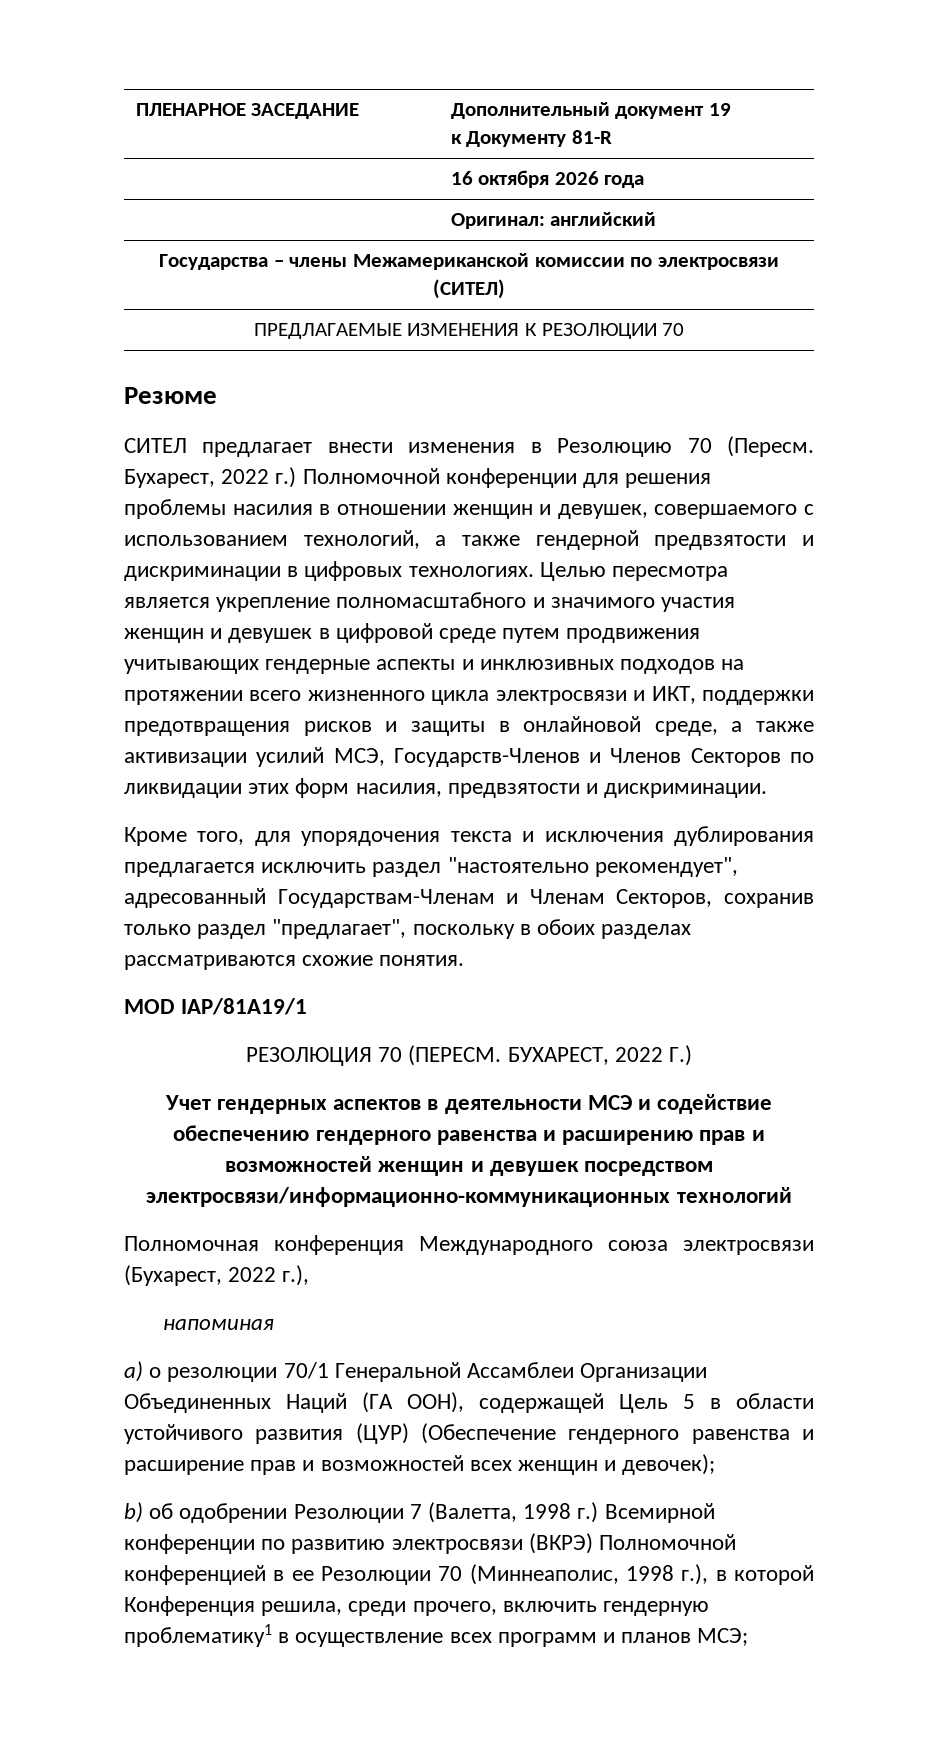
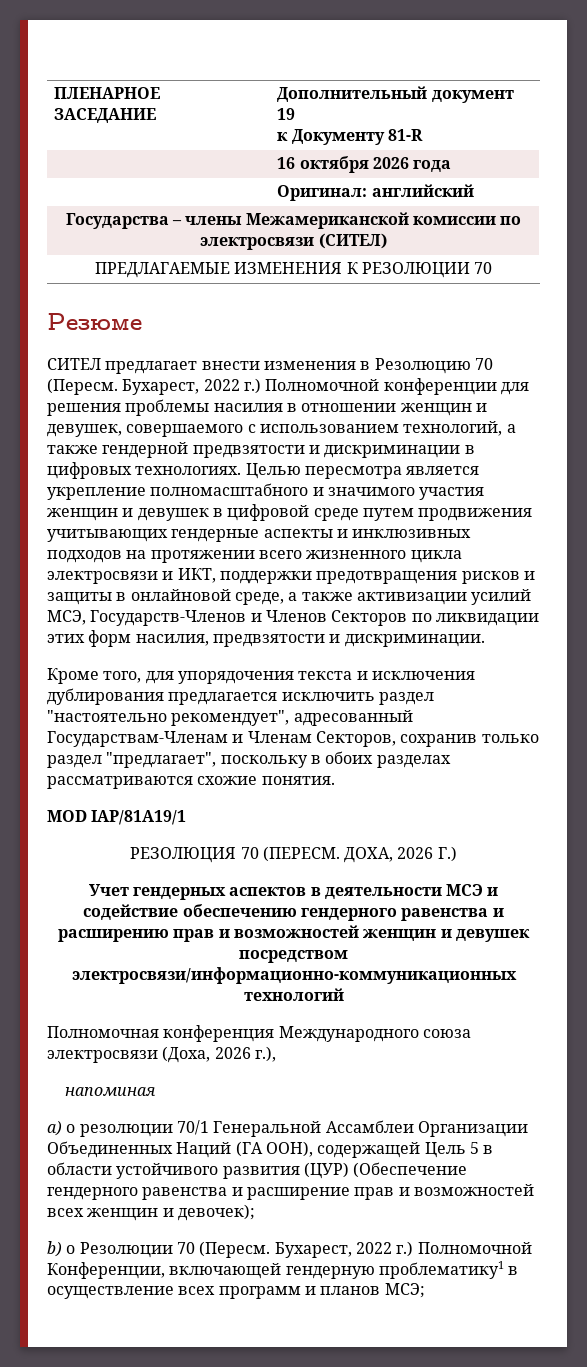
- БУХАРЕСТ, 2022 Г.)
+ ДОХА, 2026 Г.)
- Полномочная конференция Международного союза электросвязи (Бухарест, 2022 г.),
+ Полномочная конференция Международного союза электросвязи (Доха, 2026 г.),
- b) об одобрении Резолюции 7 (Валетта, 1998 г.) Всемирной конференции по развитию электросвязи (ВКРЭ) Полномочной конференцией в ее Резолюции 70 (Миннеаполис, 1998 г.), в которой Конференция решила, среди прочего, включить гендерную проблематику1 в осуществление всех программ и планов МСЭ;
+ b) о Резолюции 70 (Пересм. Бухарест, 2022 г.) Полномочной Конференции, включающей гендерную проблематику1 в осуществление всех программ и планов МСЭ;

